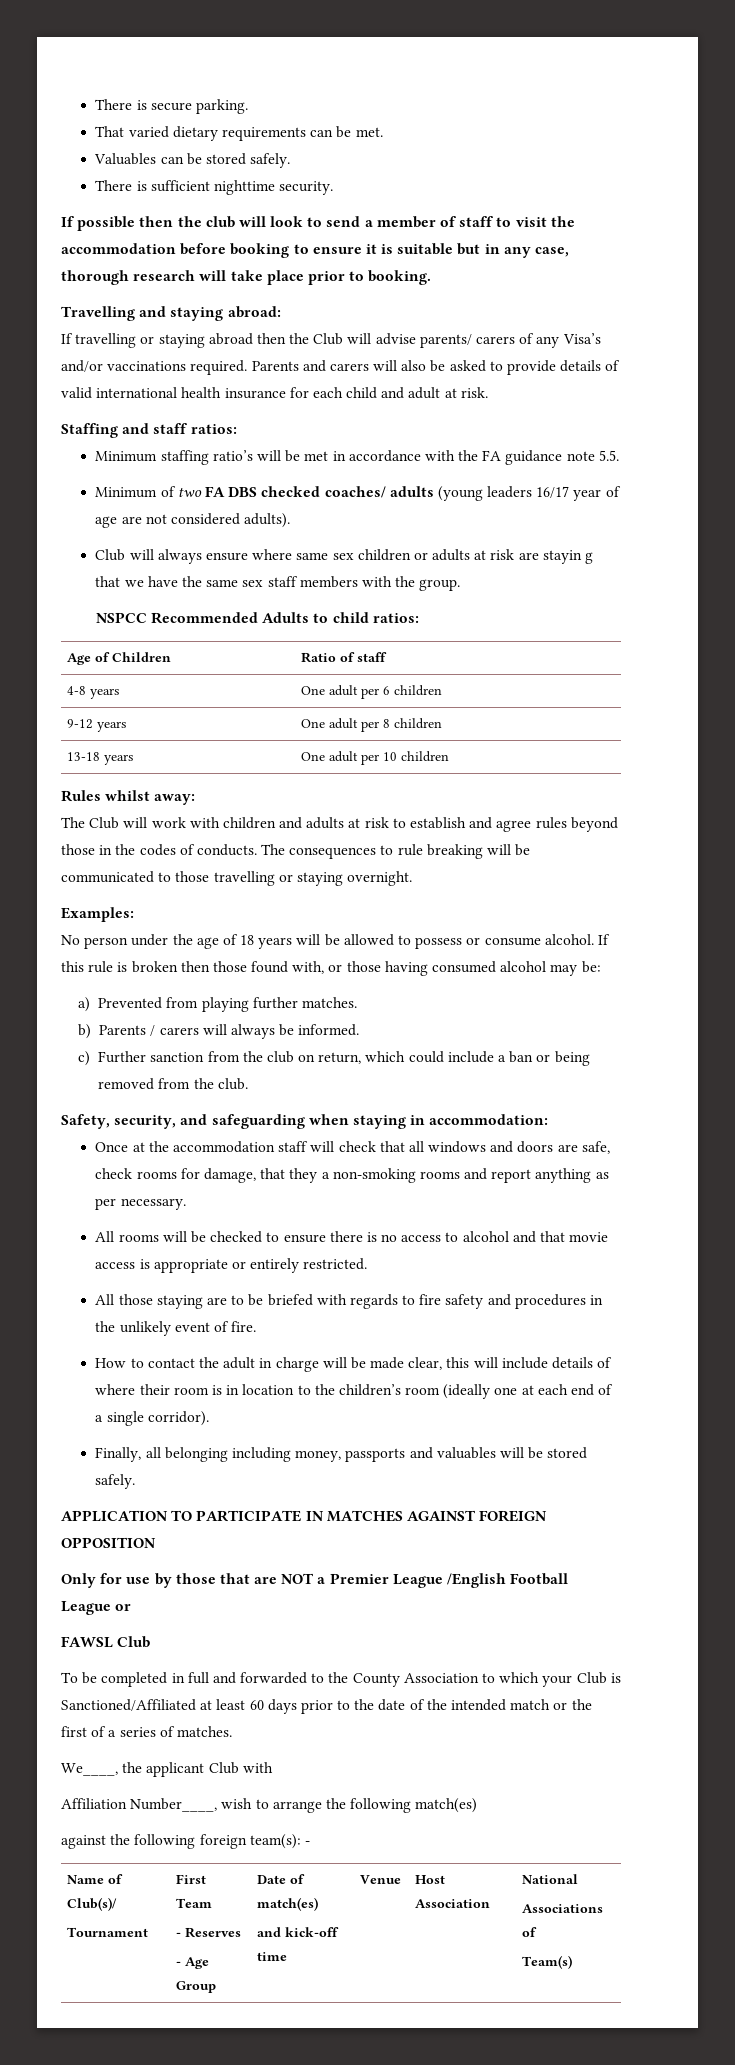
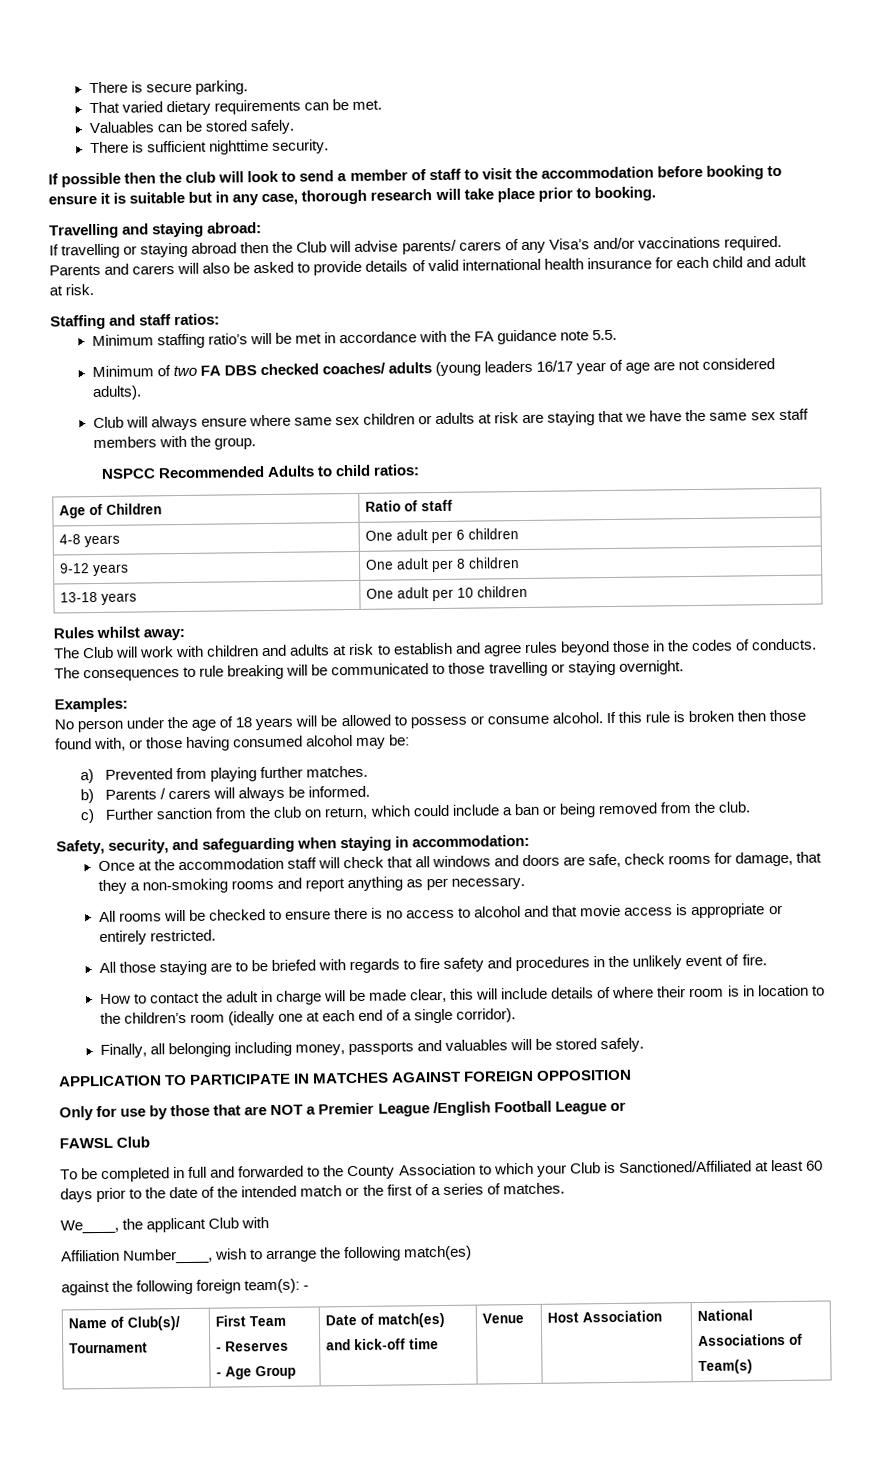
- Club will always ensure where same sex children or adults at risk are stayin g that we have the same sex staff members with the group.
+ Club will always ensure where same sex children or adults at risk are staying that we have the same sex staff members with the group.

